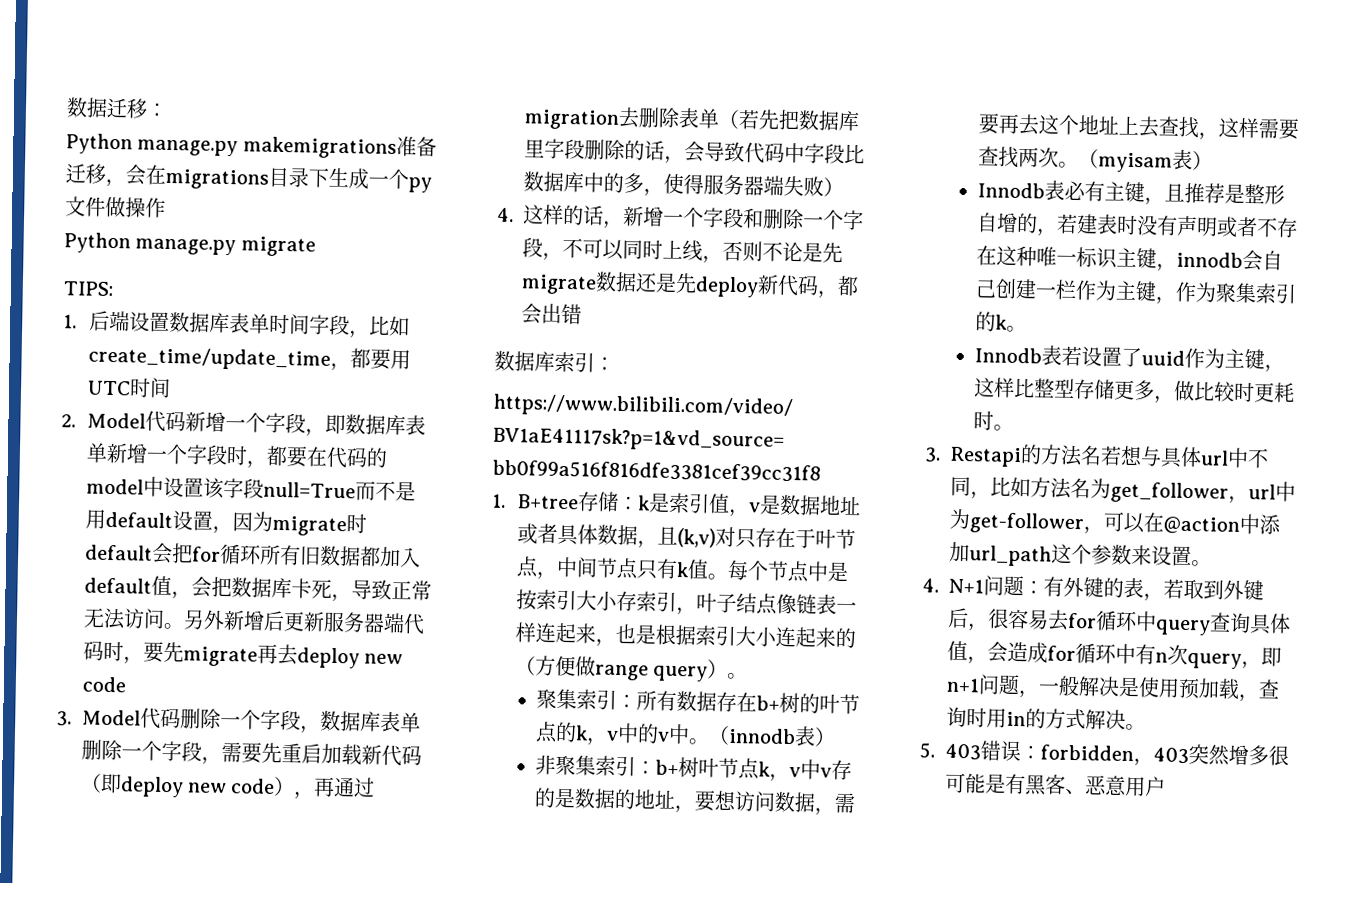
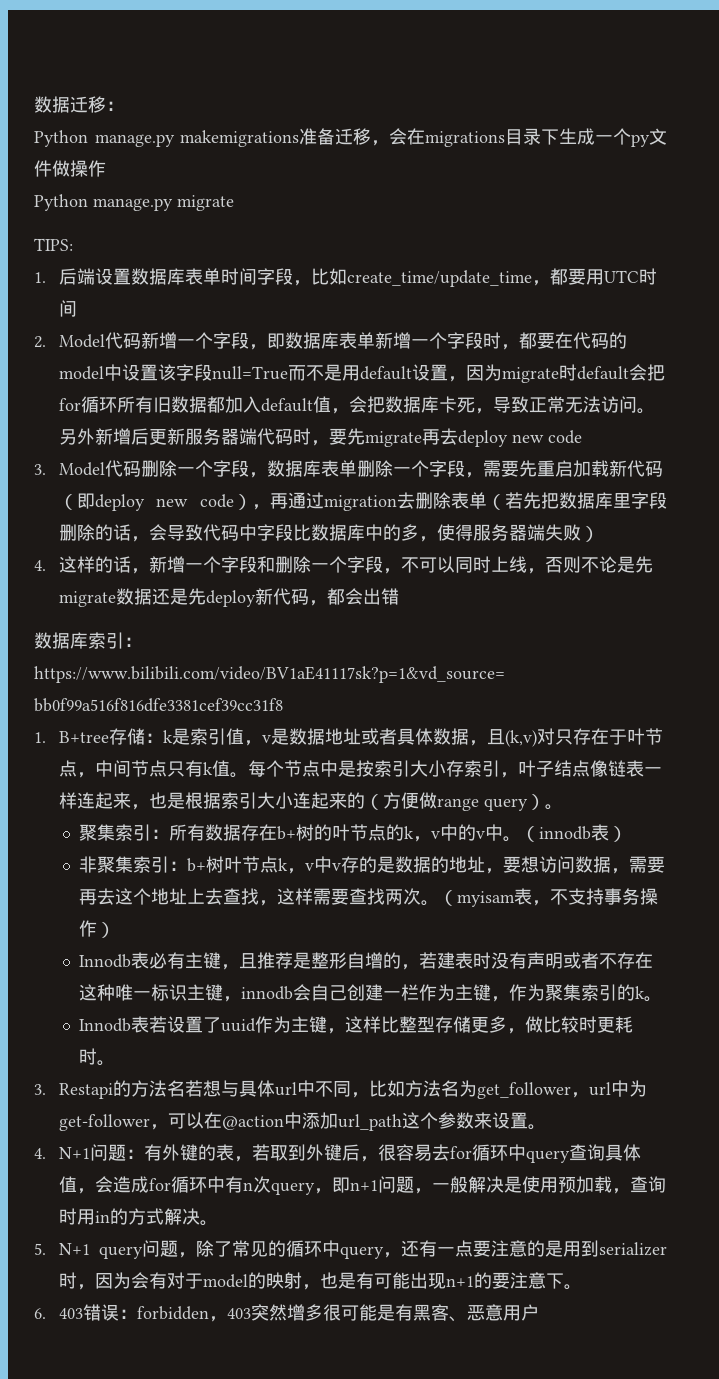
- （myisam表）
+ （myisam表，不支持事务操作）
- 5. 403错误：forbidden，403突然增多很可能是有黑客、恶意用户
+ 5. N+1 query问题，除了常见的循环中query，还有一点要注意的是用到serializer时，因为会有对于model的映射，也是有可能出现n+1的要注意下。
+ 6. 403错误：forbidden，403突然增多很可能是有黑客、恶意用户

